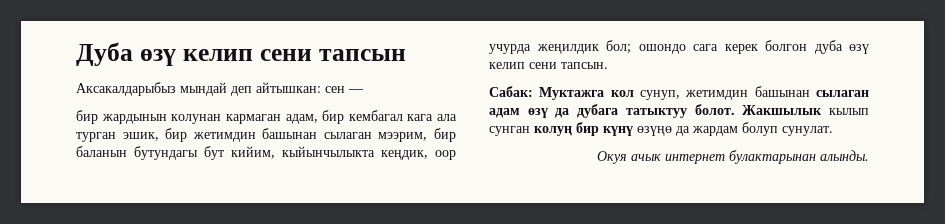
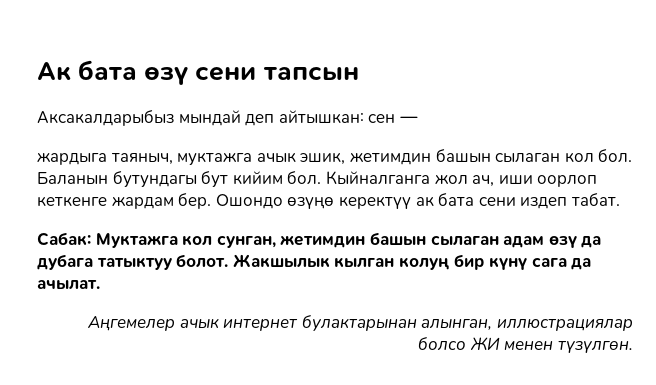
- Дуба өзү келип сени тапсын
+ Ак бата өзү сени тапсын
- бир жардынын колунан кармаган адам, бир кембагал кага ала турган эшик, бир жетимдин башынан сылаган мээрим, бир баланын бутундагы бут кийим, кыйынчылыкта кеңдик, оор учурда жеңилдик бол; ошондо сага керек болгон дуба өзү келип сени тапсын.
+ жардыга таяныч, муктажга ачык эшик, жетимдин башын сылаган кол бол. Баланын бутундагы бут кийим бол. Кыйналганга жол ач, иши оорлоп кеткенге жардам бер. Ошондо өзүңө керектүү ак бата сени издеп табат.
- Сабак: Муктажга кол сунуп, жетимдин башынан сылаган адам өзү да дубага татыктуу болот.
+ Сабак: Муктажга кол сунган, жетимдин башын сылаган адам өзү да дубага татыктуу болот.
- Жакшылык кылып сунган колуң бир күнү өзүңө да жардам болуп сунулат.
- Окуя ачык интернет булактарынан алынды.
+ Жакшылык кылган колуң бир күнү сага да ачылат.
+ Аңгемелер ачык интернет булактарынан алынган, иллюстрациялар болсо ЖИ менен түзүлгөн.

